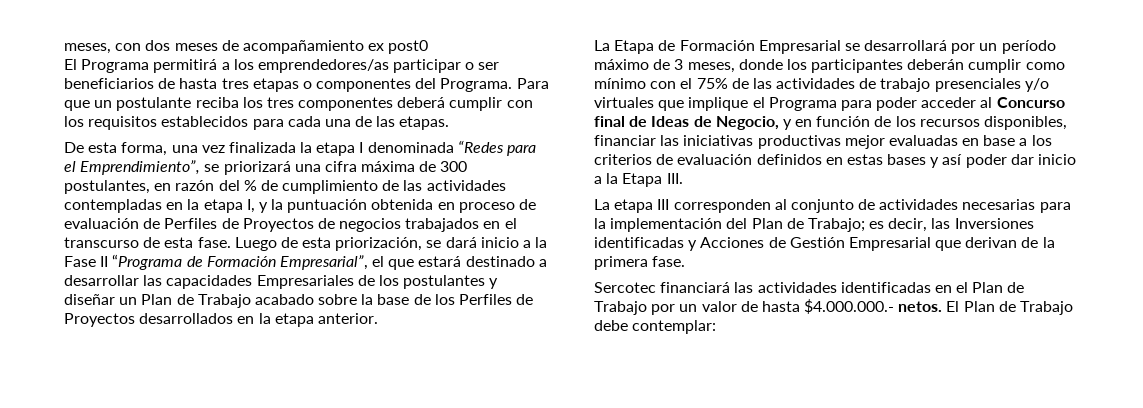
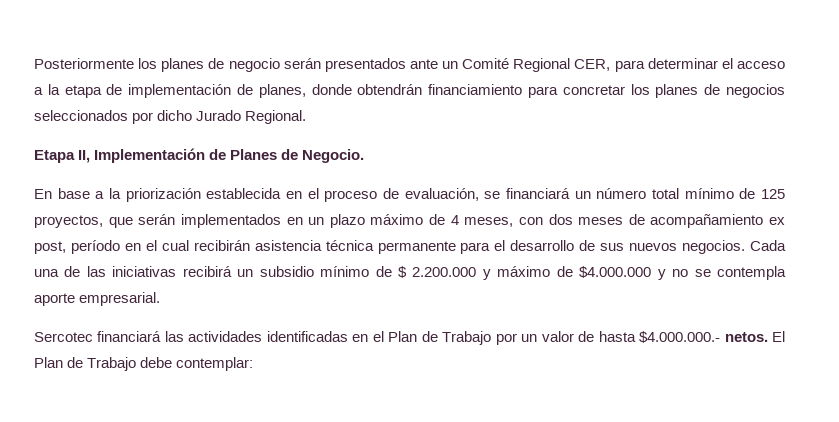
- meses, con dos meses de acompañamiento ex post0
- El Programa permitirá a los emprendedores/as participar o ser beneficiarios de hasta tres etapas o componentes del Programa. Para que un postulante reciba los tres componentes deberá cumplir con los requisitos establecidos para cada una de las etapas.
- De esta forma, una vez finalizada la etapa I denominada “Redes para el Emprendimiento”, se priorizará una cifra máxima de 300 postulantes, en razón del % de cumplimiento de las actividades contempladas en la etapa I, y la puntuación obtenida en proceso de evaluación de Perfiles de Proyectos de negocios trabajados en el transcurso de esta fase. Luego de esta priorización, se dará inicio a la Fase II “Programa de Formación Empresarial”, el que estará destinado a desarrollar las capacidades Empresariales de los postulantes y diseñar un Plan de Trabajo acabado sobre la base de los Perfiles de Proyectos desarrollados en la etapa anterior.
- La Etapa de Formación Empresarial se desarrollará por un período máximo de 3 meses, donde los participantes deberán cumplir como mínimo con el 75% de las actividades de trabajo presenciales y/o virtuales que implique el Programa para poder acceder al Concurso final de Ideas de Negocio, y en función de los recursos disponibles, financiar las iniciativas productivas mejor evaluadas en base a los criterios de evaluación definidos en estas bases y así poder dar inicio a la Etapa III.
- La etapa III corresponden al conjunto de actividades necesarias para la implementación del Plan de Trabajo; es decir, las Inversiones identificadas y Acciones de Gestión Empresarial que derivan de la primera fase.
+ Posteriormente los planes de negocio serán presentados ante un Comité Regional CER, para determinar el acceso a la etapa de implementación de planes, donde obtendrán financiamiento para concretar los planes de negocios seleccionados por dicho Jurado Regional.
+ Etapa II, Implementación de Planes de Negocio.
+ En base a la priorización establecida en el proceso de evaluación, se financiará un número total mínimo de 125 proyectos, que serán implementados en un plazo máximo de 4 meses, con dos meses de acompañamiento ex post, período en el cual recibirán asistencia técnica permanente para el desarrollo de sus nuevos negocios. Cada una de las iniciativas recibirá un subsidio mínimo de $ 2.200.000 y máximo de $4.000.000 y no se contempla aporte empresarial.

